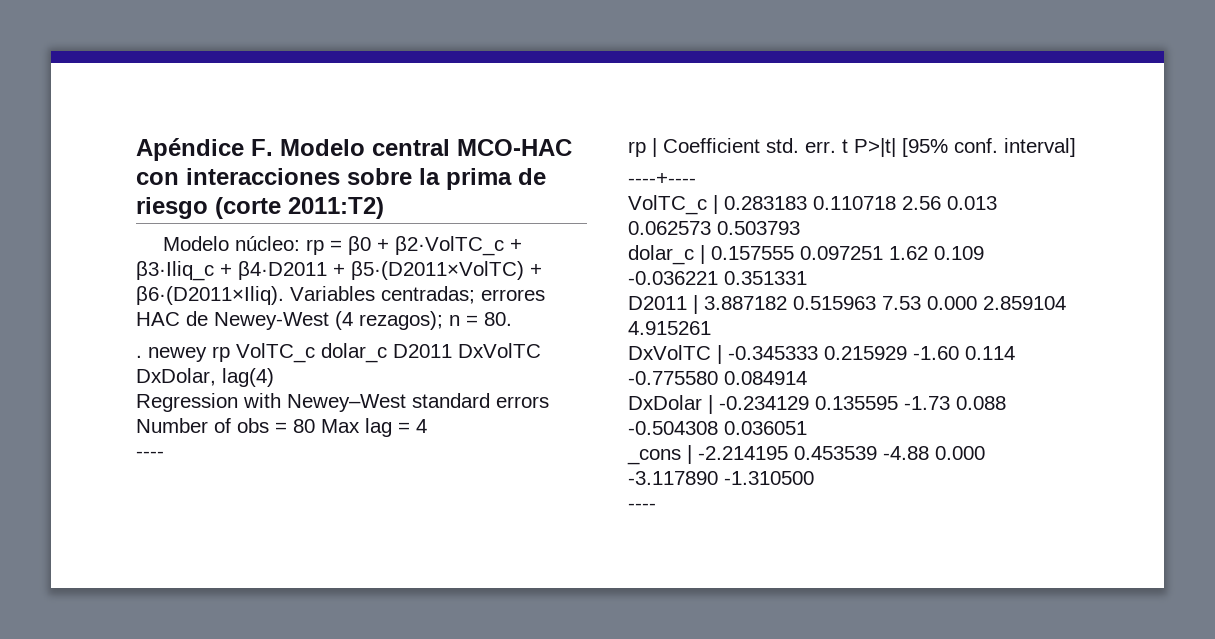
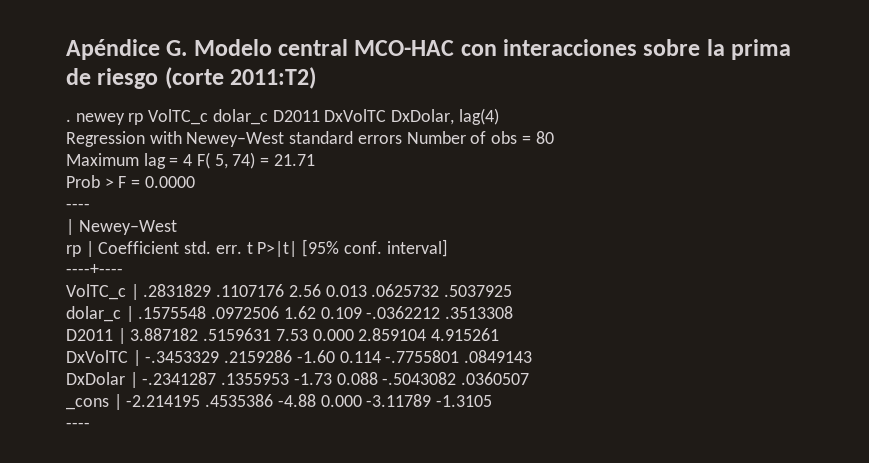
- Apéndice F. Modelo central MCO-HAC con interacciones sobre la prima de riesgo (corte 2011:T2)
+ Apéndice G. Modelo central MCO-HAC con interacciones sobre la prima de riesgo (corte 2011:T2)
- Modelo núcleo: rp = β0 + β2·VolTC_c + β3·Iliq_c + β4·D2011 + β5·(D2011×VolTC) + β6·(D2011×Iliq). Variables centradas; errores HAC de Newey-West (4 rezagos); n = 80.
- Regression with Newey–West standard errors Number of obs = 80 Max lag = 4
+ Regression with Newey–West standard errors Number of obs = 80
+ Maximum lag = 4 F( 5, 74) = 21.71
+ Prob > F = 0.0000
  ----
+ | Newey–West
- VolTC_c | 0.283183 0.110718 2.56 0.013 0.062573 0.503793
- dolar_c | 0.157555 0.097251 1.62 0.109 -0.036221 0.351331
+ VolTC_c | .2831829 .1107176 2.56 0.013 .0625732 .5037925
+ dolar_c | .1575548 .0972506 1.62 0.109 -.0362212 .3513308
- D2011 | 3.887182 0.515963 7.53 0.000 2.859104 4.915261
+ D2011 | 3.887182 .5159631 7.53 0.000 2.859104 4.915261
- DxVolTC | -0.345333 0.215929 -1.60 0.114 -0.775580 0.084914
- DxDolar | -0.234129 0.135595 -1.73 0.088 -0.504308 0.036051
+ DxVolTC | -.3453329 .2159286 -1.60 0.114 -.7755801 .0849143
+ DxDolar | -.2341287 .1355953 -1.73 0.088 -.5043082 .0360507
- _cons | -2.214195 0.453539 -4.88 0.000 -3.117890 -1.310500
+ _cons | -2.214195 .4535386 -4.88 0.000 -3.11789 -1.3105

